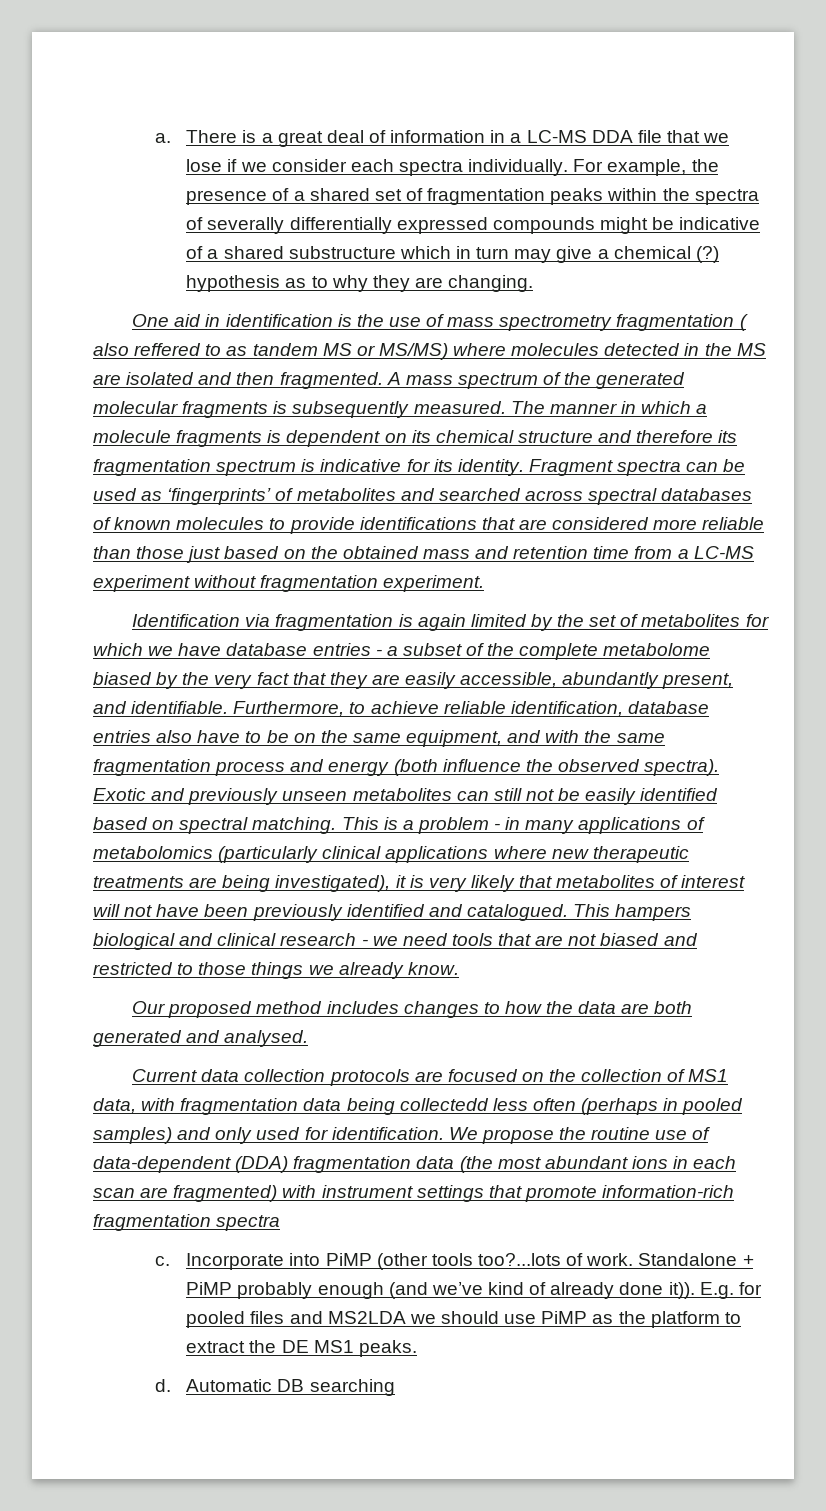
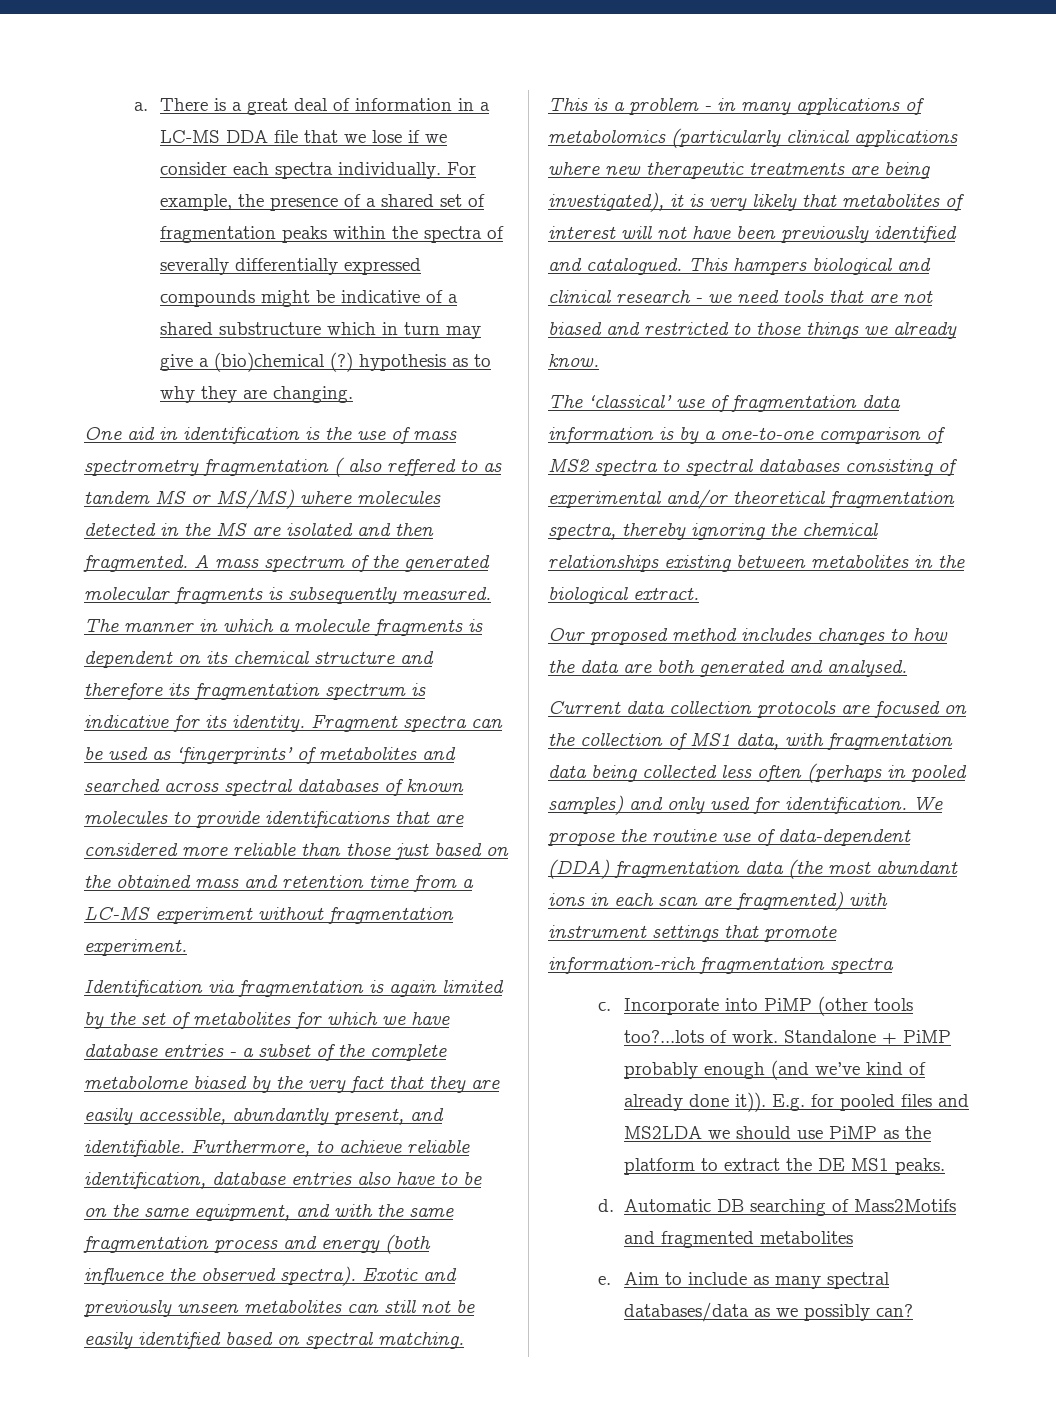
- For example, the presence of a shared set of fragmentation peaks within the spectra of severally differentially expressed compounds might be indicative of a shared substructure which in turn may give a chemical (?) hypothesis as to why they are changing.
+ For example, the presence of a shared set of fragmentation peaks within the spectra of severally differentially expressed compounds might be indicative of a shared substructure which in turn may give a (bio)chemical (?) hypothesis as to why they are changing.
+ The ‘classical’ use of fragmentation data information is by a one-to-one comparison of MS2 spectra to spectral databases consisting of experimental and/or theoretical fragmentation spectra, thereby ignoring the chemical relationships existing between metabolites in the biological extract.
- Current data collection protocols are focused on the collection of MS1 data, with fragmentation data being collectedd less often (perhaps in pooled samples) and only used for identification.
+ Current data collection protocols are focused on the collection of MS1 data, with fragmentation data being collected less often (perhaps in pooled samples) and only used for identification.
- Automatic DB searching
+ Automatic DB searching of Mass2Motifs and fragmented metabolites
+ e. Aim to include as many spectral databases/data as we possibly can?

